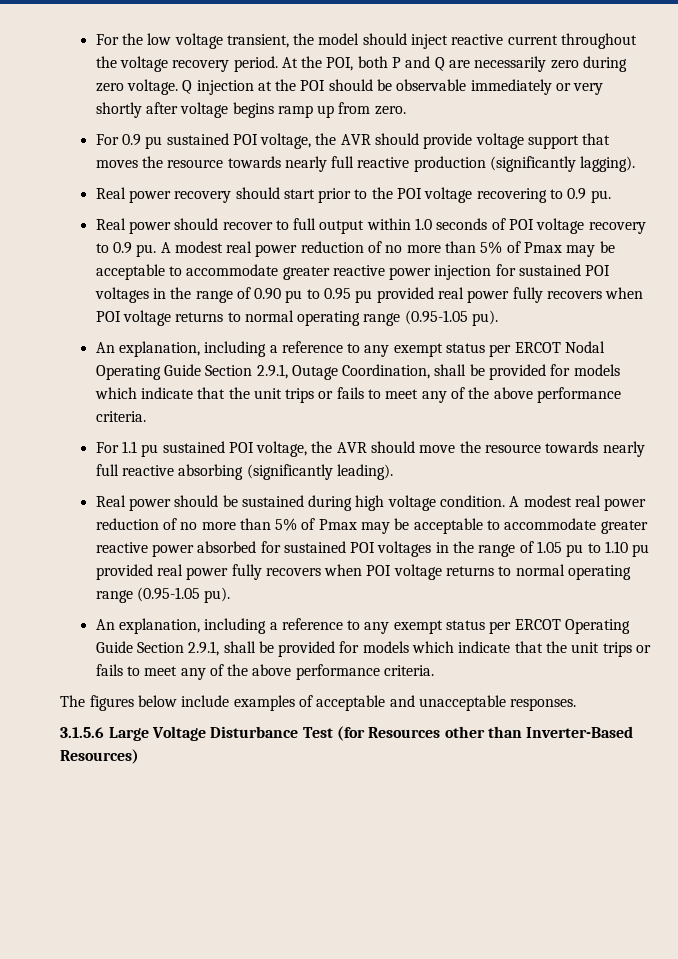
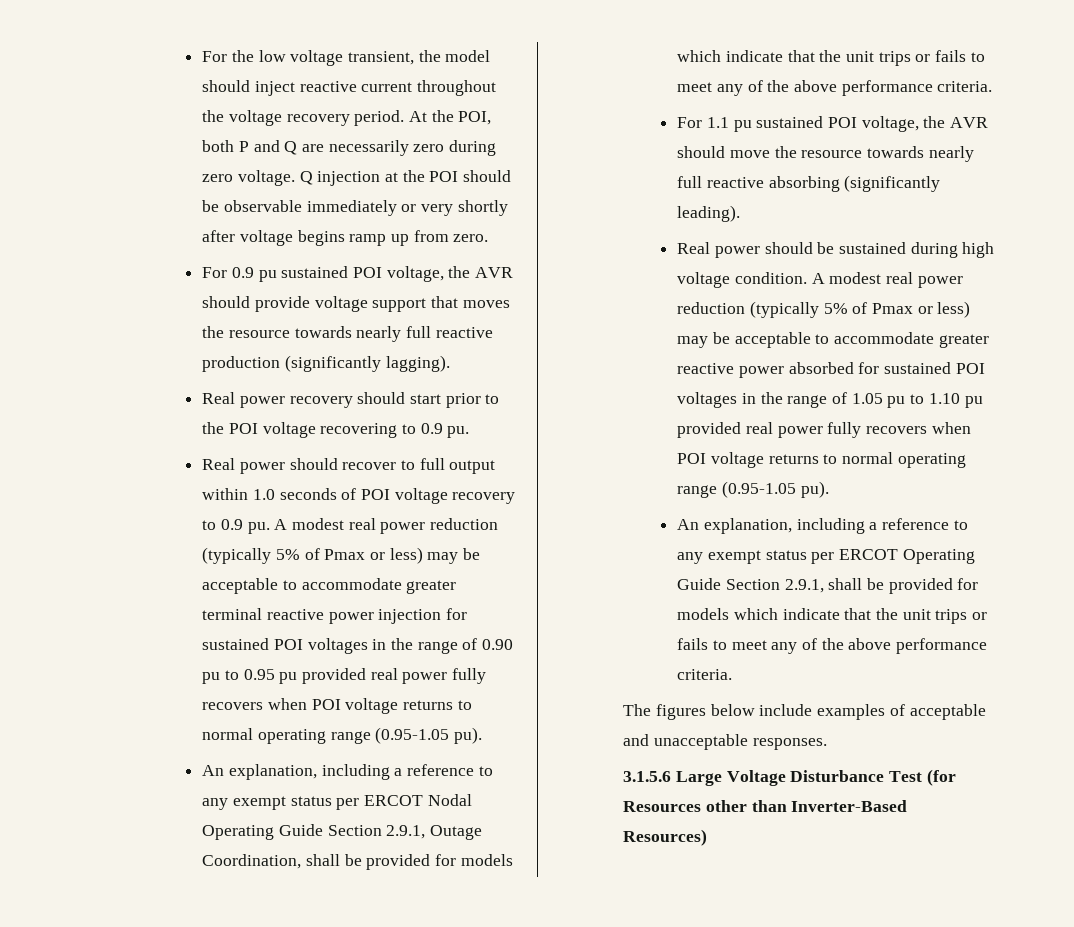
- A modest real power reduction of no more than 5% of Pmax may be acceptable to accommodate greater reactive power injection for sustained POI voltages in the range of 0.90 pu to 0.95 pu provided real power fully recovers when POI voltage returns to normal operating range (0.95-1.05 pu).
+ A modest real power reduction (typically 5% of Pmax or less) may be acceptable to accommodate greater terminal reactive power injection for sustained POI voltages in the range of 0.90 pu to 0.95 pu provided real power fully recovers when POI voltage returns to normal operating range (0.95-1.05 pu).
- A modest real power reduction of no more than 5% of Pmax may be acceptable to accommodate greater reactive power absorbed for sustained POI voltages in the range of 1.05 pu to 1.10 pu provided real power fully recovers when POI voltage returns to normal operating range (0.95-1.05 pu).
+ A modest real power reduction (typically 5% of Pmax or less) may be acceptable to accommodate greater reactive power absorbed for sustained POI voltages in the range of 1.05 pu to 1.10 pu provided real power fully recovers when POI voltage returns to normal operating range (0.95-1.05 pu).

